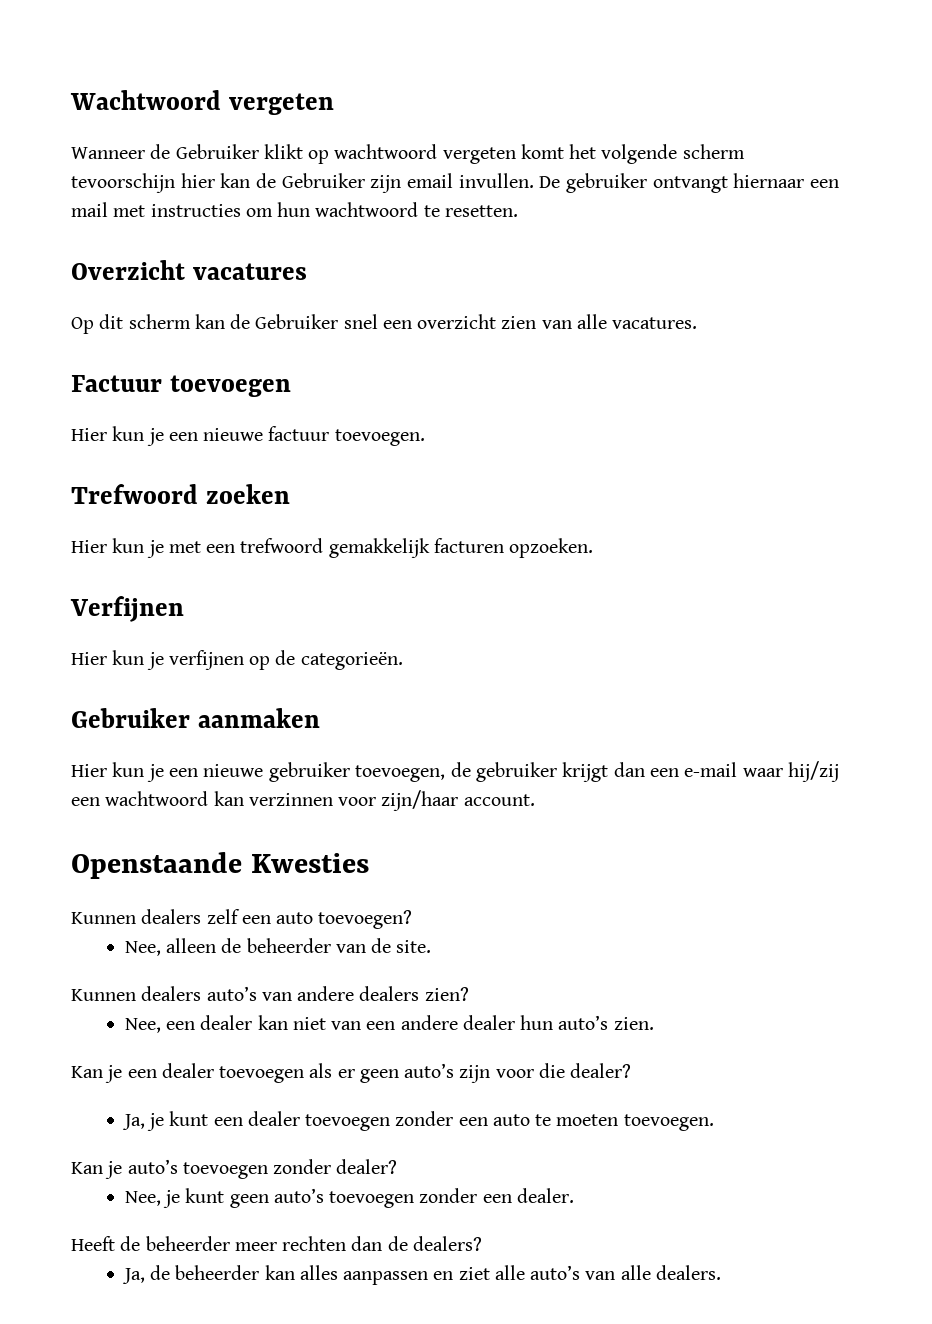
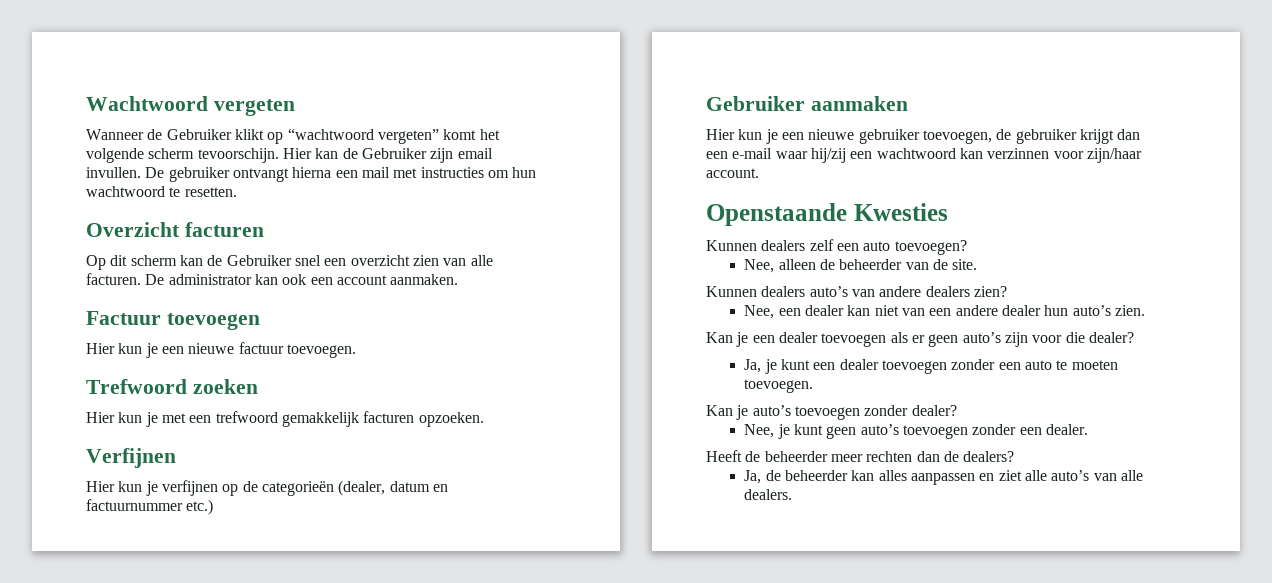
- Wanneer de Gebruiker klikt op wachtwoord vergeten komt het volgende scherm tevoorschijn hier kan de Gebruiker zijn email invullen.
+ Wanneer de Gebruiker klikt op “wachtwoord vergeten” komt het volgende scherm tevoorschijn. Hier kan de Gebruiker zijn email invullen.
- De gebruiker ontvangt hiernaar een mail met instructies om hun wachtwoord te resetten.
+ De gebruiker ontvangt hierna een mail met instructies om hun wachtwoord te resetten.
- Overzicht vacatures
+ Overzicht facturen
- Op dit scherm kan de Gebruiker snel een overzicht zien van alle vacatures.
+ Op dit scherm kan de Gebruiker snel een overzicht zien van alle facturen. De administrator kan ook een account aanmaken.
- Hier kun je verfijnen op de categorieën.
+ Hier kun je verfijnen op de categorieën (dealer, datum en factuurnummer etc.)

